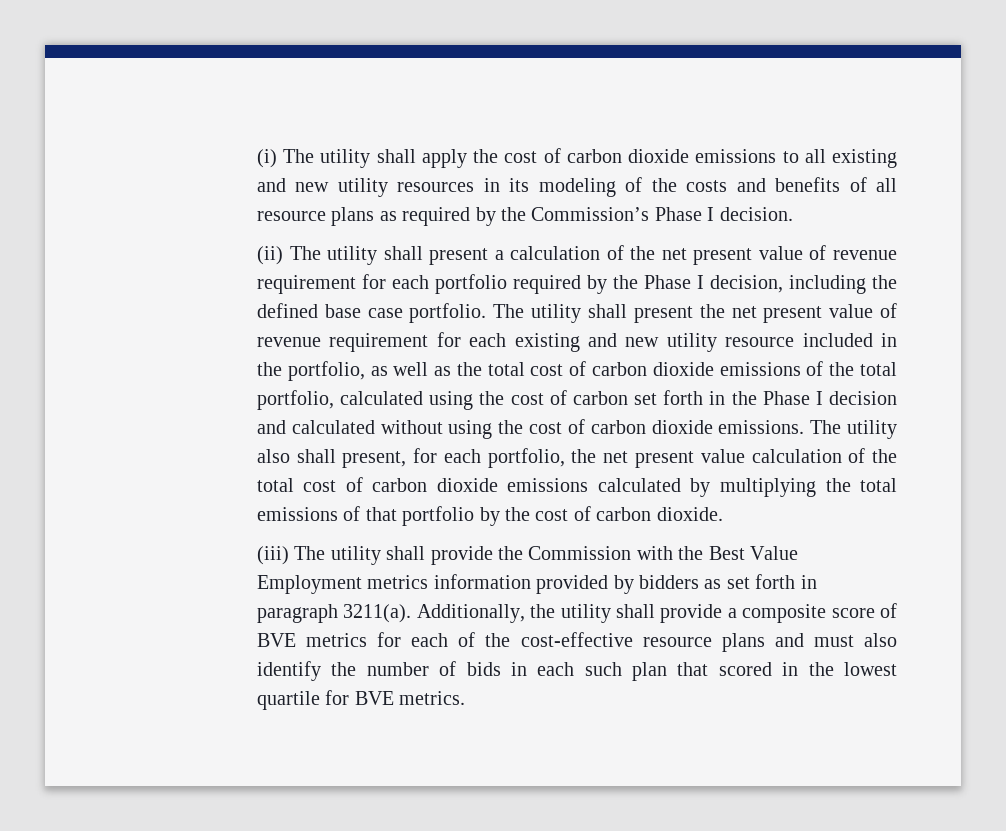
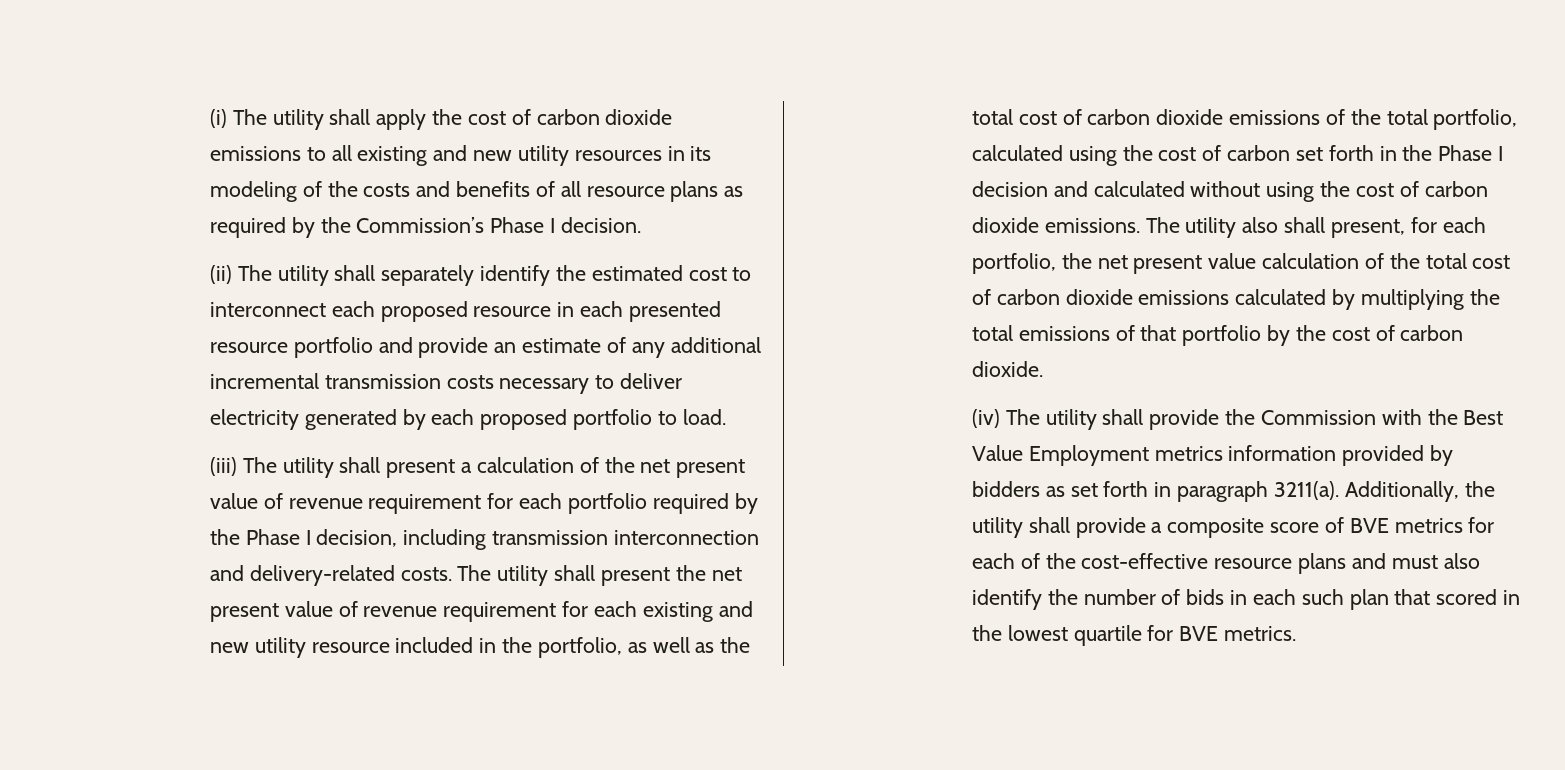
- (ii) The utility shall present a calculation of the net present value of revenue requirement for each portfolio required by the Phase I decision, including the defined base case portfolio.
+ (ii) The utility shall separately identify the estimated cost to interconnect each proposed resource in each presented resource portfolio and provide an estimate of any additional incremental transmission costs necessary to deliver electricity generated by each proposed portfolio to load.
+ (iii) The utility shall present a calculation of the net present value of revenue requirement for each portfolio required by the Phase I decision, including transmission interconnection and delivery-related costs.
- (iii) The utility shall provide the Commission with the Best Value Employment metrics information provided by bidders as set forth in paragraph 3211(a).
+ (iv) The utility shall provide the Commission with the Best Value Employment metrics information provided by bidders as set forth in paragraph 3211(a).

